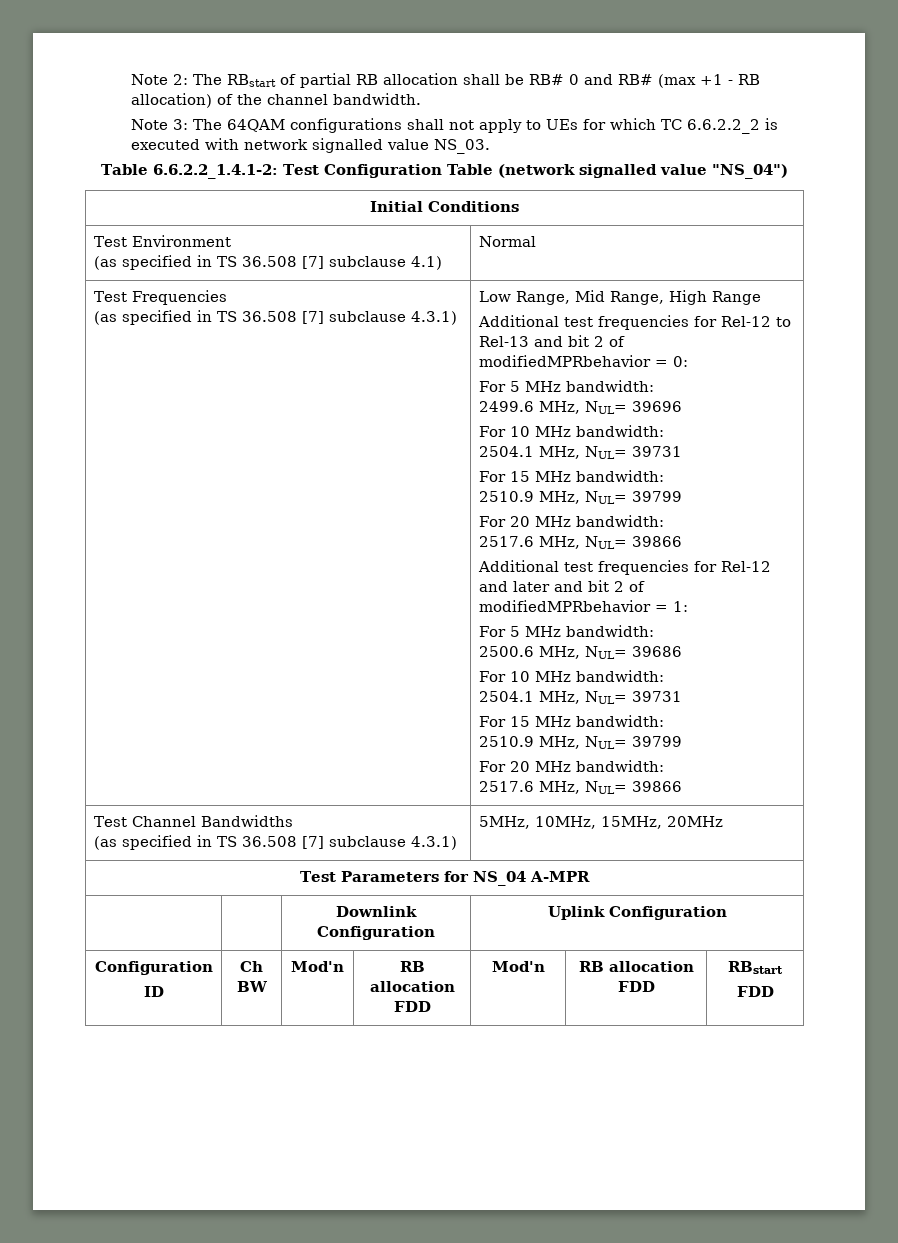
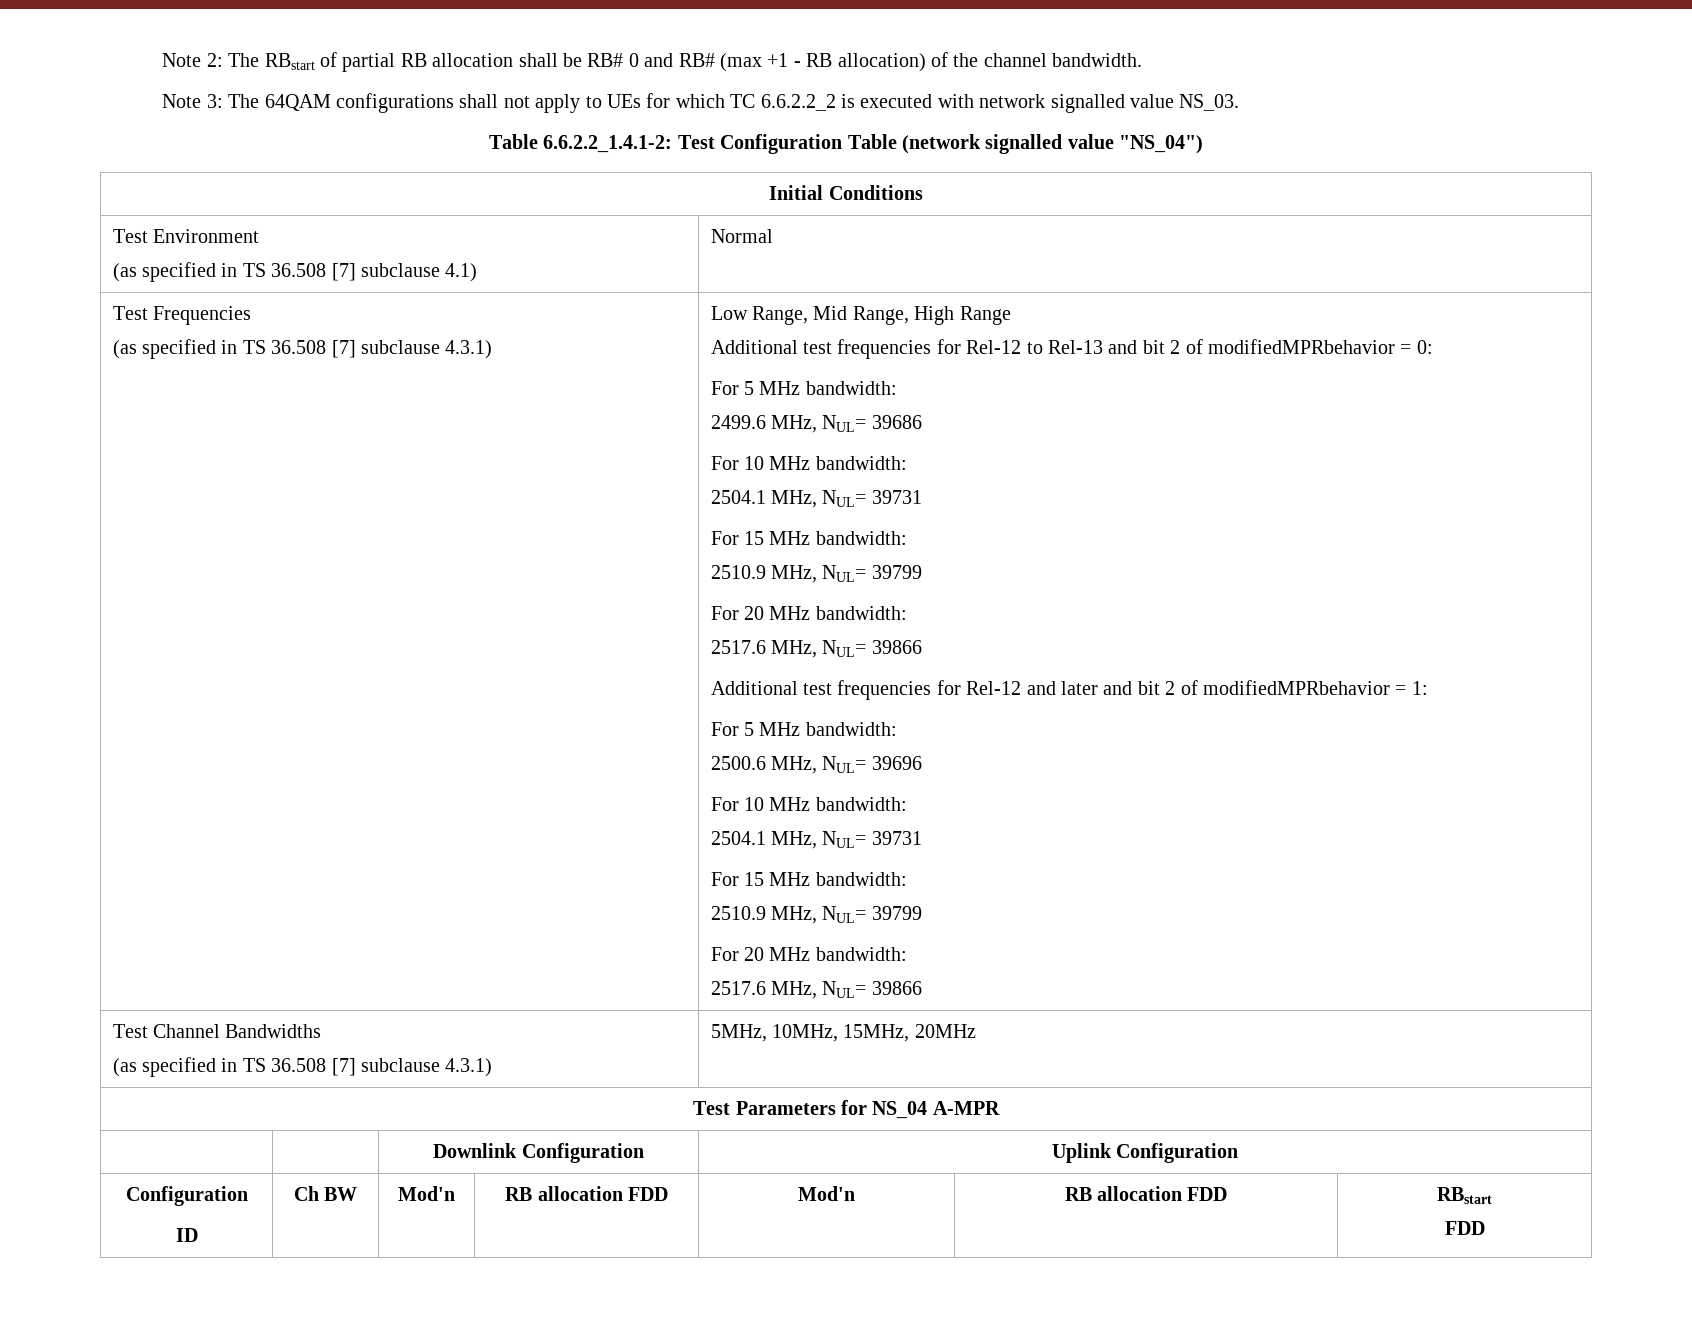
- 2499.6 MHz, NUL= 39696
+ 2499.6 MHz, NUL= 39686
- 2500.6 MHz, NUL= 39686
+ 2500.6 MHz, NUL= 39696

